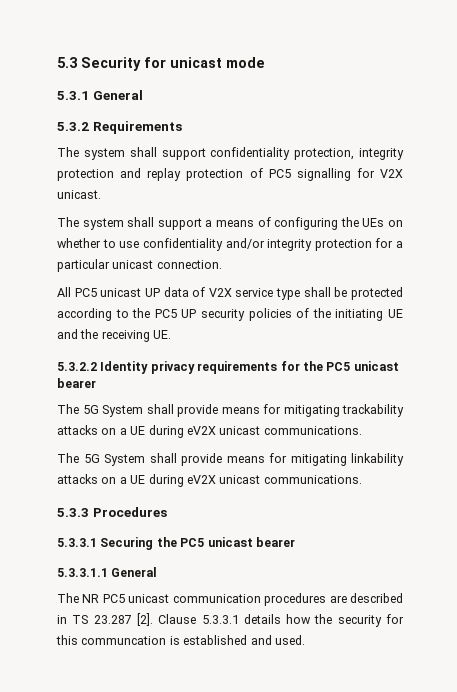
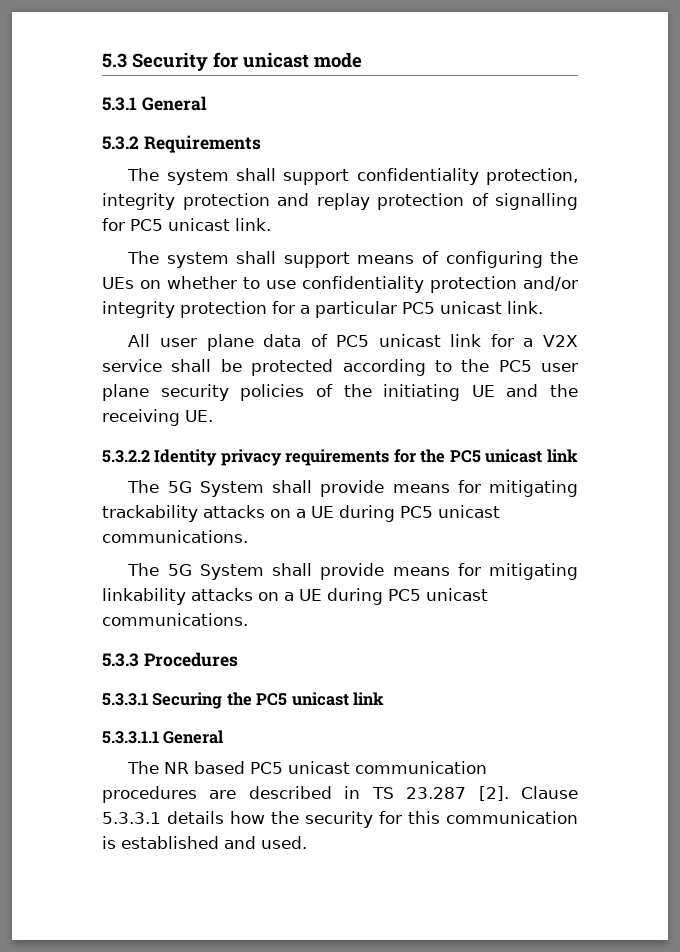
- The system shall support confidentiality protection, integrity protection and replay protection of PC5 signalling for V2X unicast.
- The system shall support a means of configuring the UEs on whether to use confidentiality and/or integrity protection for a particular unicast connection.
- All PC5 unicast UP data of V2X service type shall be protected according to the PC5 UP security policies of the initiating UE and the receiving UE.
+ The system shall support confidentiality protection, integrity protection and replay protection of signalling for PC5 unicast link.
+ The system shall support means of configuring the UEs on whether to use confidentiality protection and/or integrity protection for a particular PC5 unicast link.
+ All user plane data of PC5 unicast link for a V2X service shall be protected according to the PC5 user plane security policies of the initiating UE and the receiving UE.
- 5.3.2.2 Identity privacy requirements for the PC5 unicast bearer
+ 5.3.2.2 Identity privacy requirements for the PC5 unicast link
- The 5G System shall provide means for mitigating trackability attacks on a UE during eV2X unicast communications.
+ The 5G System shall provide means for mitigating trackability attacks on a UE during PC5 unicast communications.
- The 5G System shall provide means for mitigating linkability attacks on a UE during eV2X unicast communications.
+ The 5G System shall provide means for mitigating linkability attacks on a UE during PC5 unicast communications.
- 5.3.3.1 Securing the PC5 unicast bearer
+ 5.3.3.1 Securing the PC5 unicast link
- The NR PC5 unicast communication procedures are described in TS 23.287 [2].
+ The NR based PC5 unicast communication procedures are described in TS 23.287 [2].
- Clause 5.3.3.1 details how the security for this communcation is established and used.
+ Clause 5.3.3.1 details how the security for this communication is established and used.

